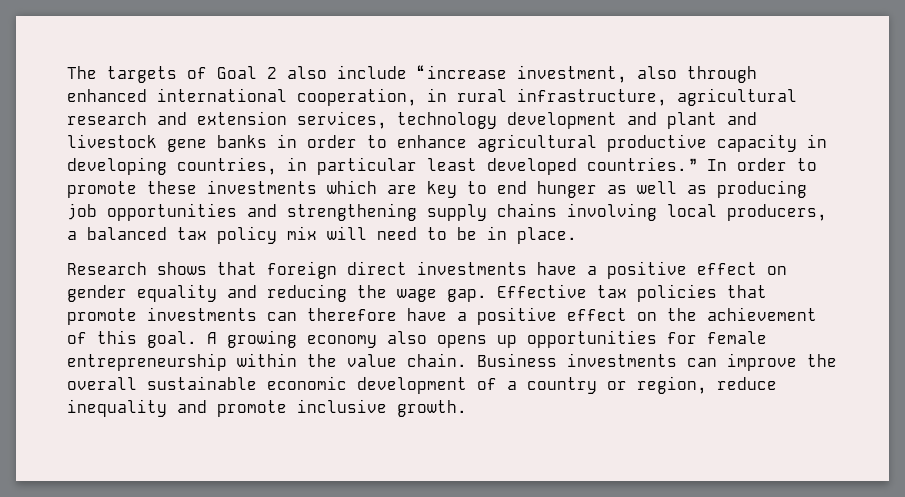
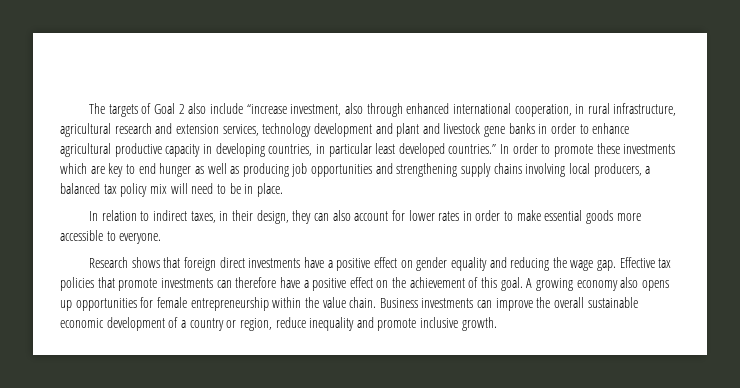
+ In relation to indirect taxes, in their design, they can also account for lower rates in order to make essential goods more accessible to everyone.

